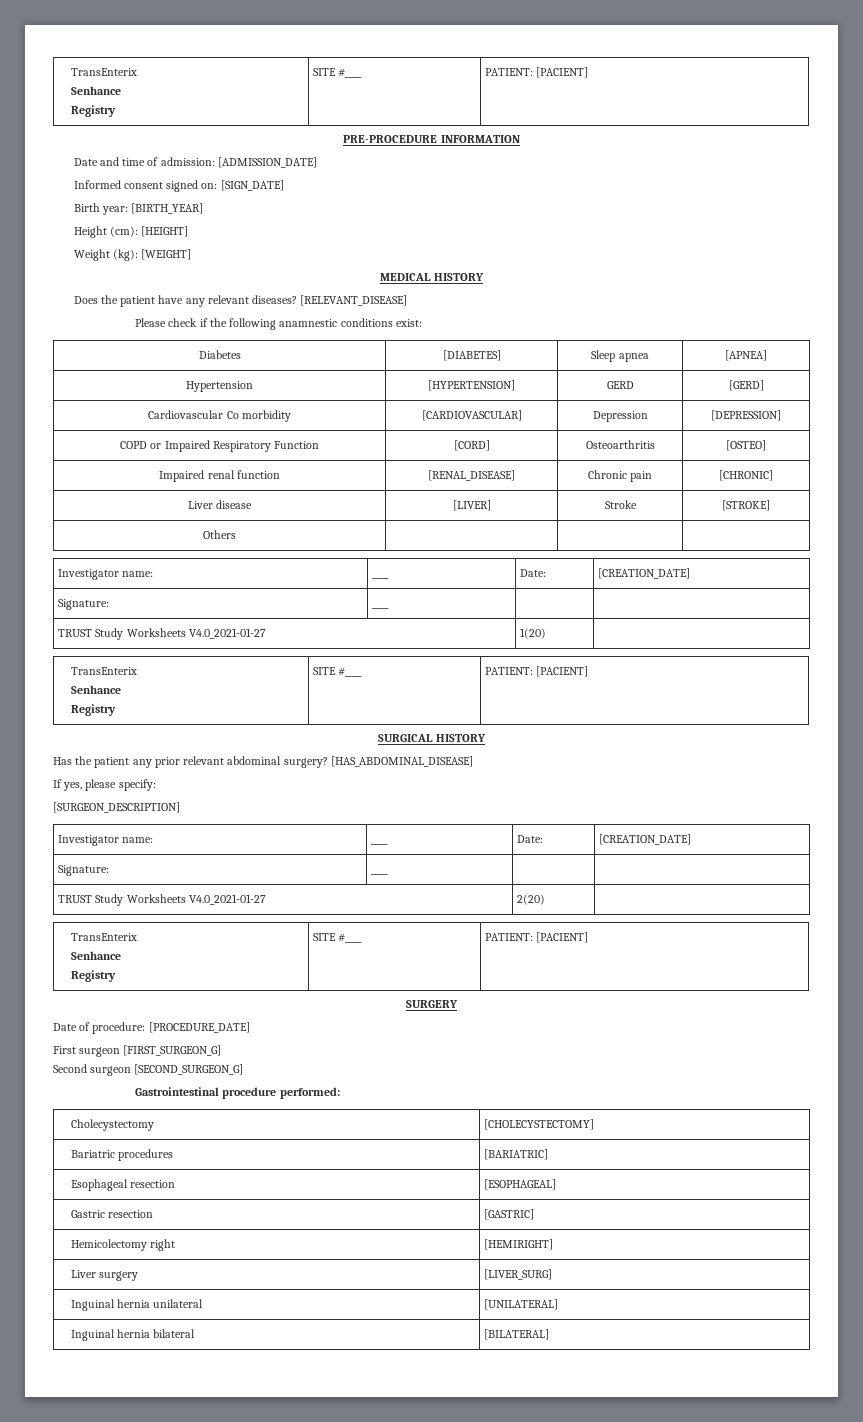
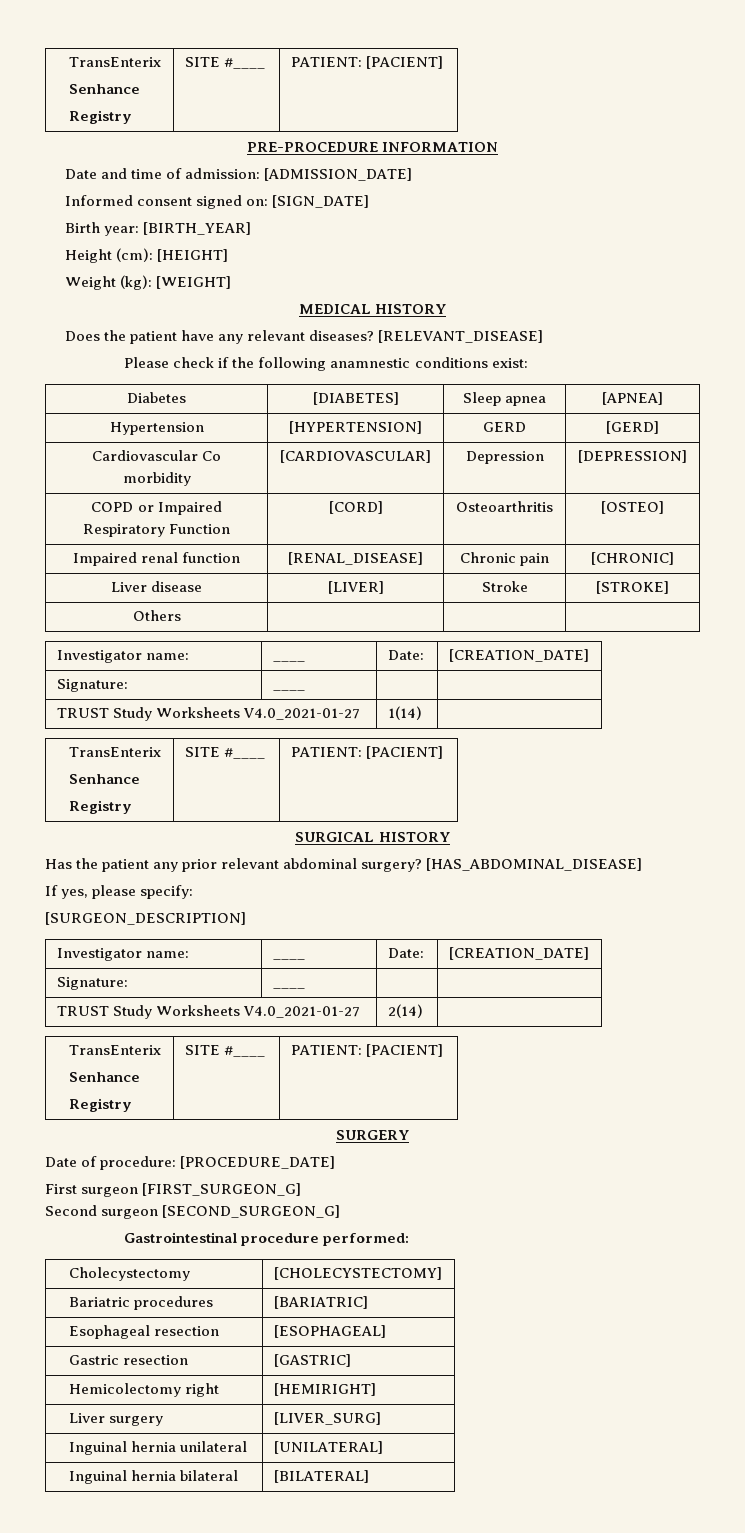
- TRUST Study Worksheets V4.0_2021-01-27 | 1(20) |
+ TRUST Study Worksheets V4.0_2021-01-27 | 1(14) |
- TRUST Study Worksheets V4.0_2021-01-27 | 2(20) |
+ TRUST Study Worksheets V4.0_2021-01-27 | 2(14) |

